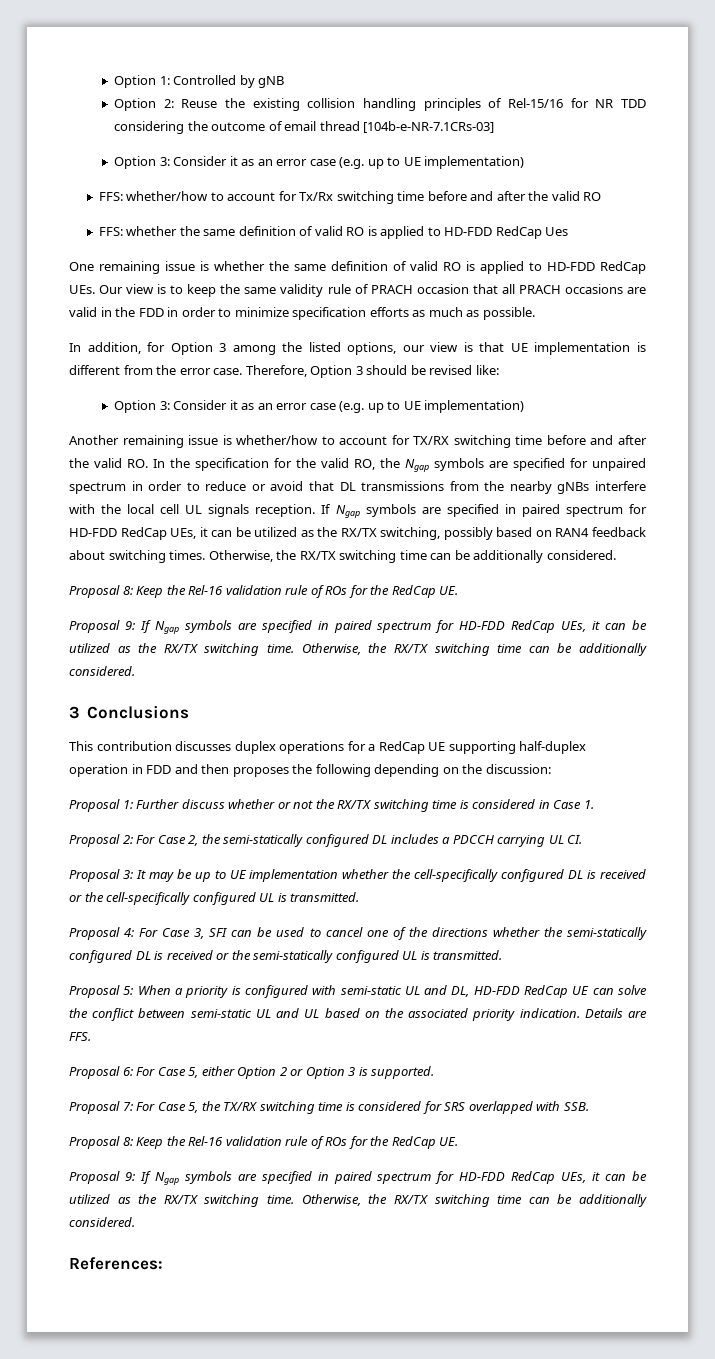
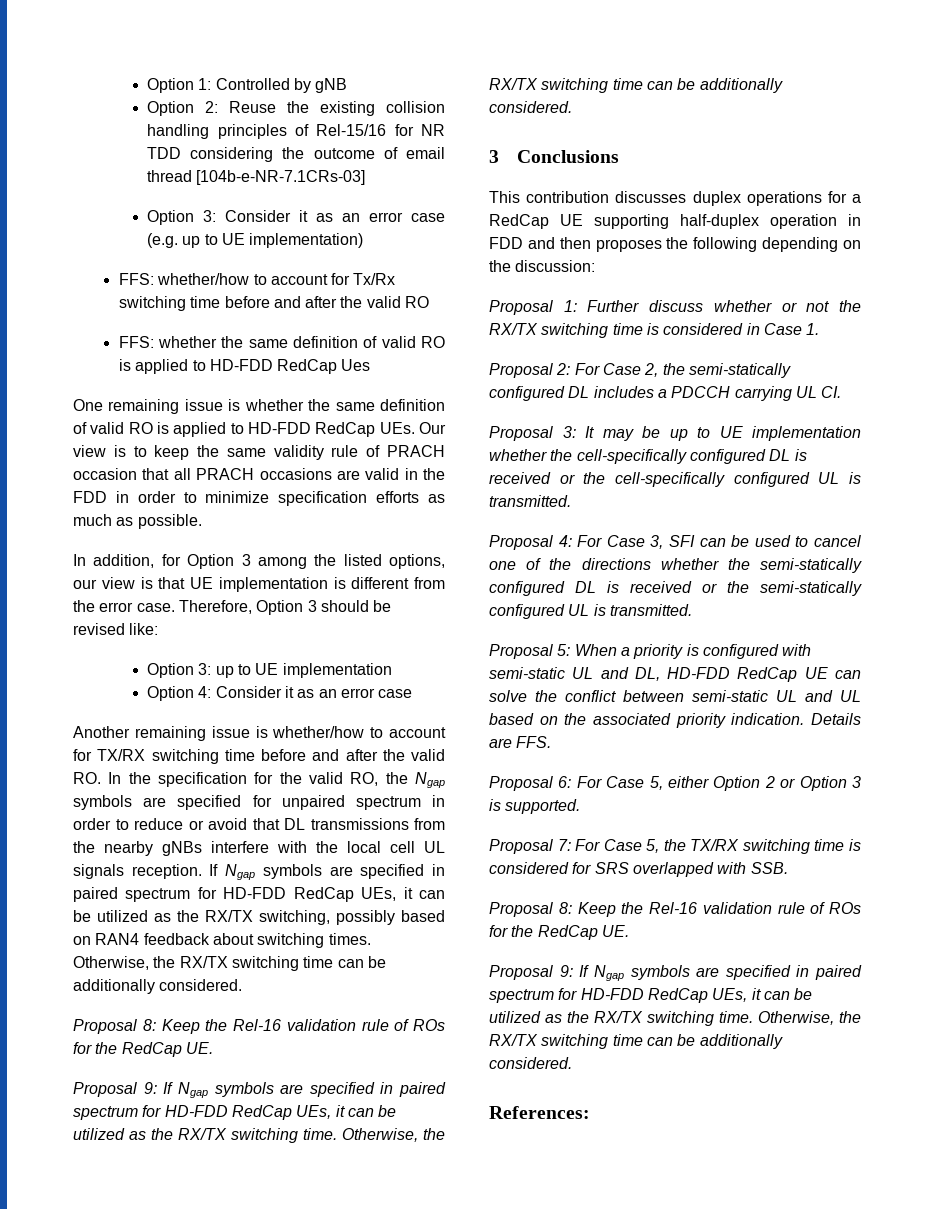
  Therefore, Option 3 should be revised like:
- Option 3: Consider it as an error case (e.g. up to UE implementation)
+ Option 3: up to UE implementation
+ Option 4: Consider it as an error case

